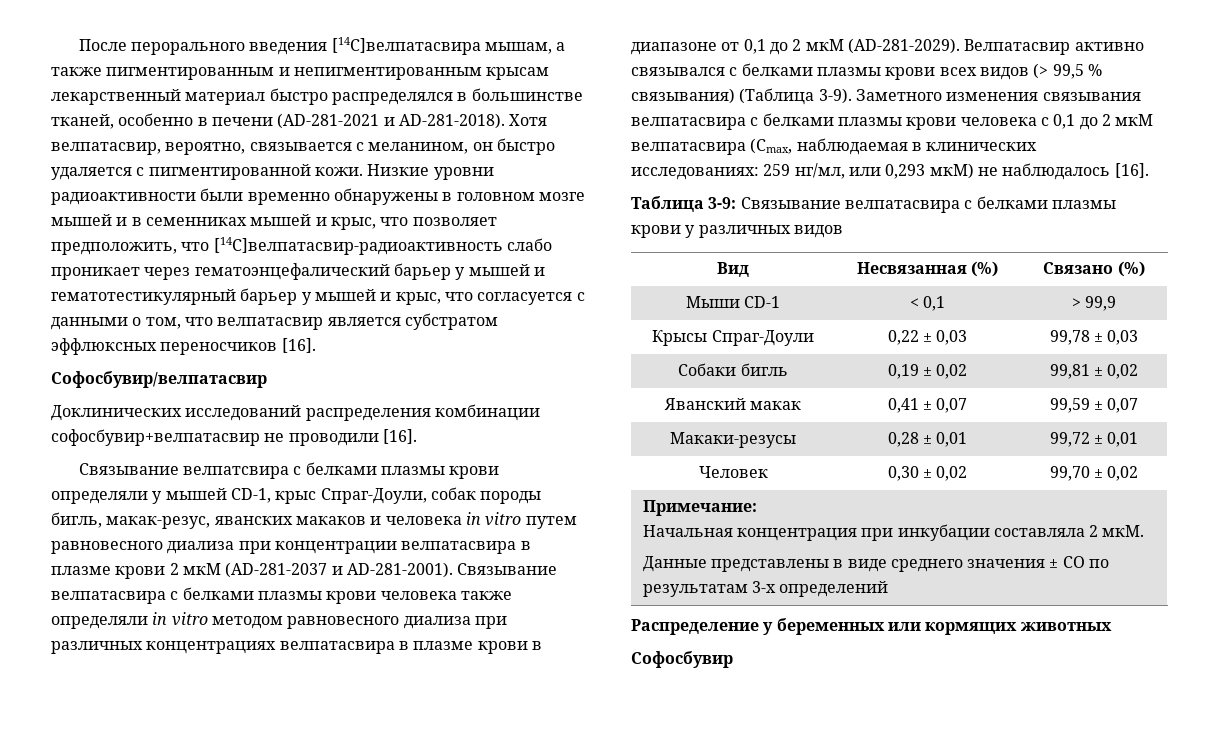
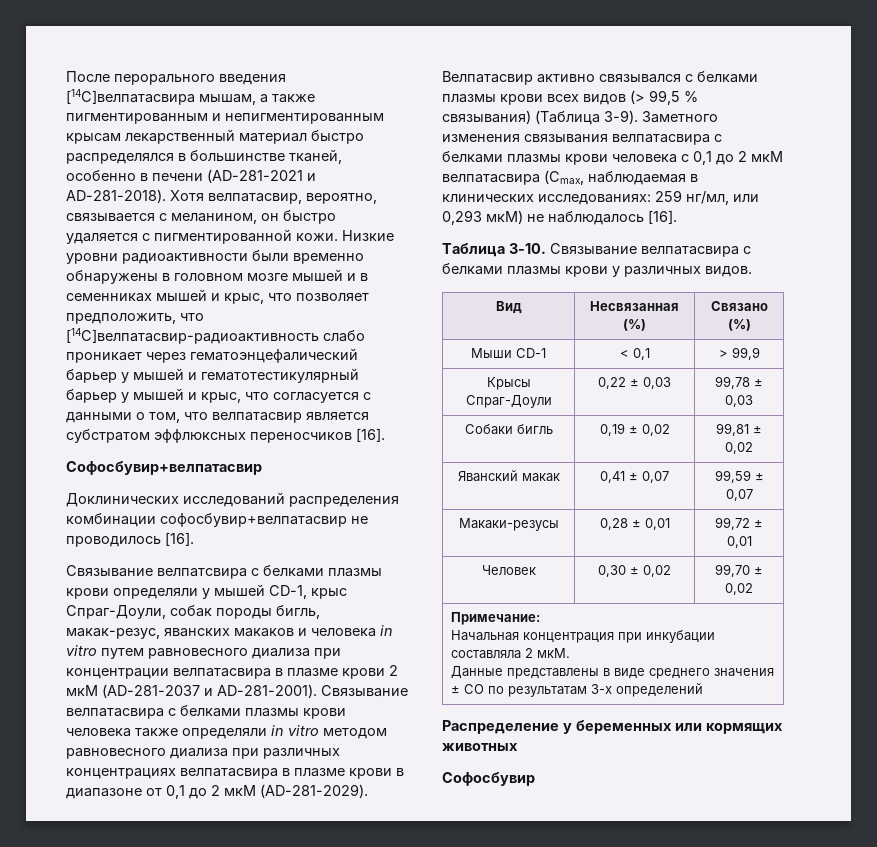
- Софосбувир/велпатасвир
+ Софосбувир+велпатасвир
- Доклинических исследований распределения комбинации софосбувир+велпатасвир не проводили [16].
+ Доклинических исследований распределения комбинации софосбувир+велпатасвир не проводилось [16].
- Таблица 3-9: Связывание велпатасвира с белками плазмы крови у различных видов
+ Таблица 3-10. Связывание велпатасвира с белками плазмы крови у различных видов.

